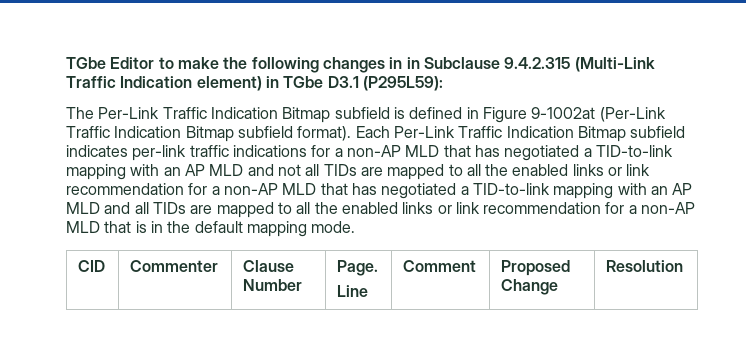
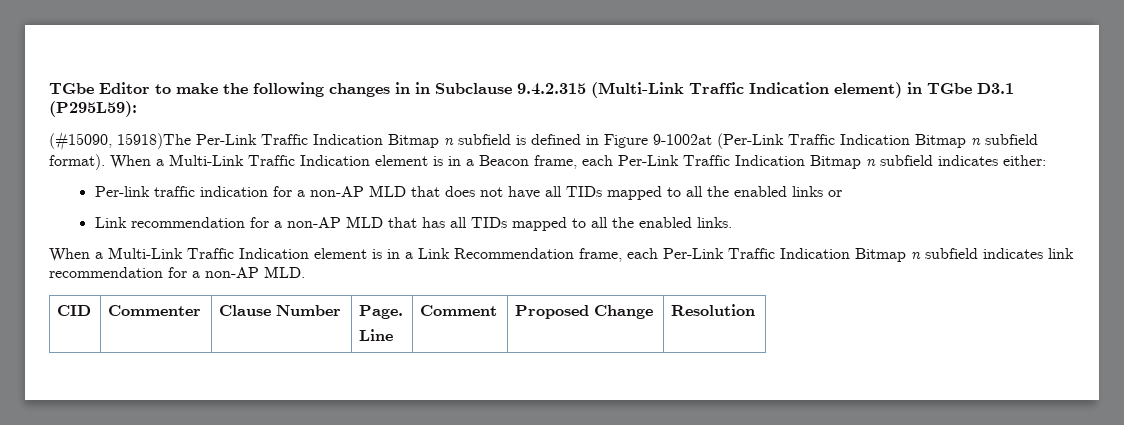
- The Per-Link Traffic Indication Bitmap subfield is defined in Figure 9-1002at (Per-Link Traffic Indication Bitmap subfield format).
+ (#15090, 15918)The Per-Link Traffic Indication Bitmap n subfield is defined in Figure 9-1002at (Per-Link Traffic Indication Bitmap n subfield format).
- Each Per-Link Traffic Indication Bitmap subfield indicates per-link traffic indications for a non-AP MLD that has negotiated a TID-to-link mapping with an AP MLD and not all TIDs are mapped to all the enabled links or link recommendation for a non-AP MLD that has negotiated a TID-to-link mapping with an AP MLD and all TIDs are mapped to all the enabled links or link recommendation for a non-AP MLD that is in the default mapping mode.
+ When a Multi-Link Traffic Indication element is in a Beacon frame, each Per-Link Traffic Indication Bitmap n subfield indicates either:
+ Per-link traffic indication for a non-AP MLD that does not have all TIDs mapped to all the enabled links or
+ Link recommendation for a non-AP MLD that has all TIDs mapped to all the enabled links.
+ When a Multi-Link Traffic Indication element is in a Link Recommendation frame, each Per-Link Traffic Indication Bitmap n subfield indicates link recommendation for a non-AP MLD.

